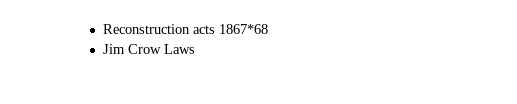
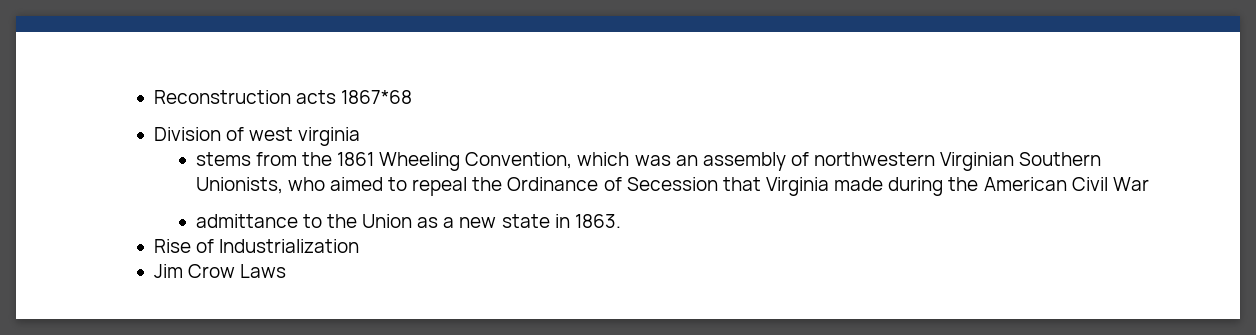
+ Division of west virginia
+ stems from the 1861 Wheeling Convention, which was an assembly of northwestern Virginian Southern Unionists, who aimed to repeal the Ordinance of Secession that Virginia made during the American Civil War
+ admittance to the Union as a new state in 1863.
+ Rise of Industrialization

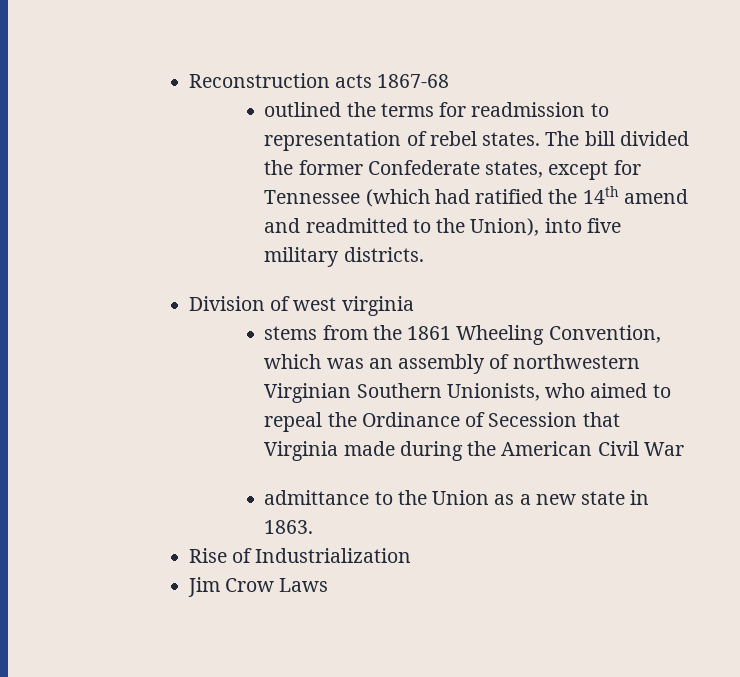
- Reconstruction acts 1867*68
+ Reconstruction acts 1867-68
+ outlined the terms for readmission to representation of rebel states. The bill divided the former Confederate states, except for Tennessee (which had ratified the 14th amend and readmitted to the Union), into five military districts.

